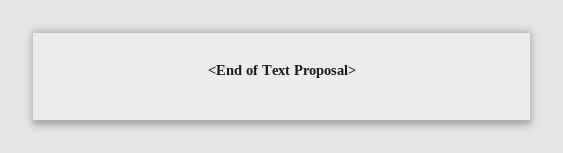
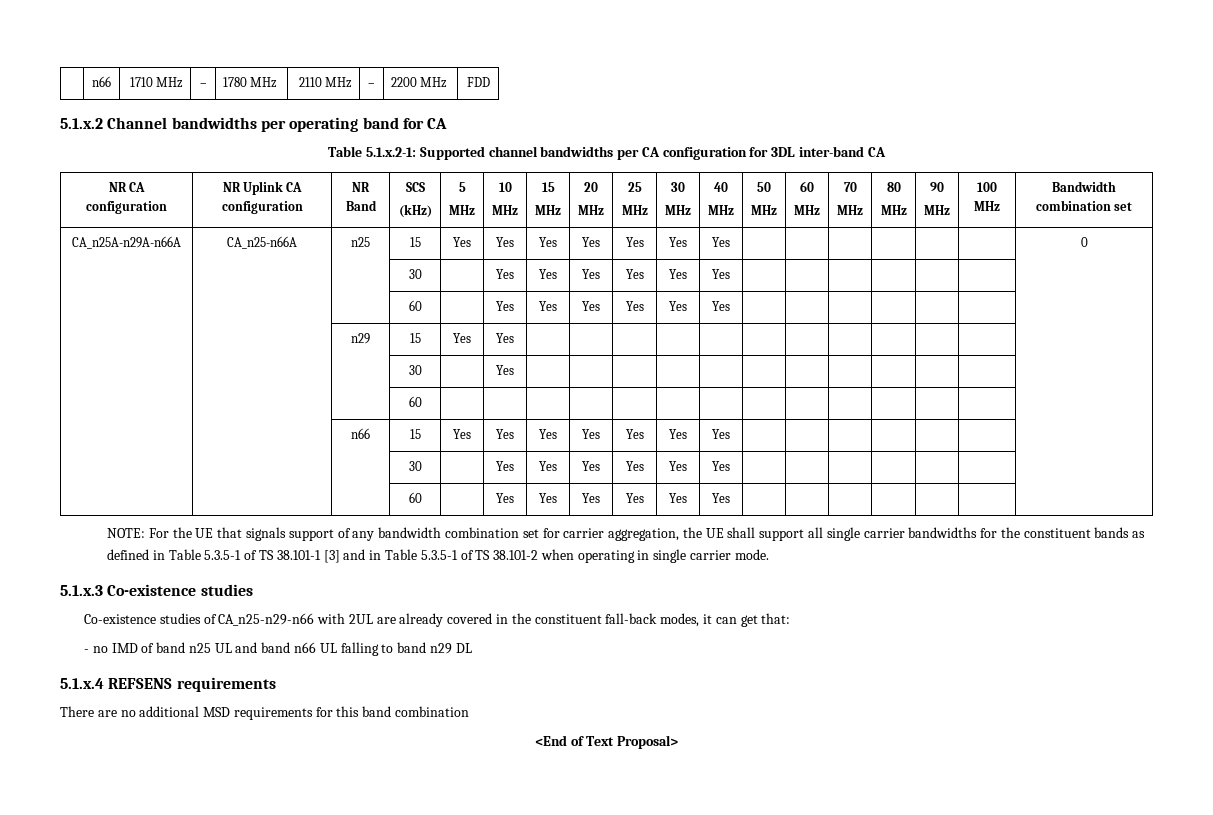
+ | n66 | 1710 MHz | – | 1780 MHz | 2110 MHz | – | 2200 MHz | FDD
+ 5.1.x.2 Channel bandwidths per operating band for CA
+ Table 5.1.x.2-1: Supported channel bandwidths per CA configuration for 3DL inter-band CA
+ NR CA configuration | NR Uplink CA configuration | NR Band | SCS
+ (kHz) | 5
+ MHz | 10
+ MHz | 15
+ MHz | 20
+ MHz | 25
+ MHz | 30
+ MHz | 40
+ MHz | 50
+ MHz | 60
+ MHz | 70
+ MHz | 80
+ MHz | 90
+ MHz | 100 MHz | Bandwidth combination set
+ CA_n25A-n29A-n66A | CA_n25-n66A | n25 | 15 | Yes | Yes | Yes | Yes | Yes | Yes | Yes | | | | | | | 0
+ | | | 30 | | Yes | Yes | Yes | Yes | Yes | Yes | | | | | | |
+ | | | 60 | | Yes | Yes | Yes | Yes | Yes | Yes | | | | | | |
+ | | n29 | 15 | Yes | Yes | | | | | | | | | | | |
+ | | | 30 | | Yes | | | | | | | | | | | |
+ | | | 60 | | | | | | | | | | | | | |
+ | | n66 | 15 | Yes | Yes | Yes | Yes | Yes | Yes | Yes | | | | | | |
+ | | | 30 | | Yes | Yes | Yes | Yes | Yes | Yes | | | | | | |
+ | | | 60 | | Yes | Yes | Yes | Yes | Yes | Yes | | | | | | |
+ NOTE: For the UE that signals support of any bandwidth combination set for carrier aggregation, the UE shall support all single carrier bandwidths for the constituent bands as defined in Table 5.3.5-1 of TS 38.101-1 [3] and in Table 5.3.5-1 of TS 38.101-2 when operating in single carrier mode.
+ 5.1.x.3 Co-existence studies
+ Co-existence studies of CA_n25-n29-n66 with 2UL are already covered in the constituent fall-back modes, it can get that:
+ - no IMD of band n25 UL and band n66 UL falling to band n29 DL
+ 5.1.x.4 REFSENS requirements
+ There are no additional MSD requirements for this band combination

